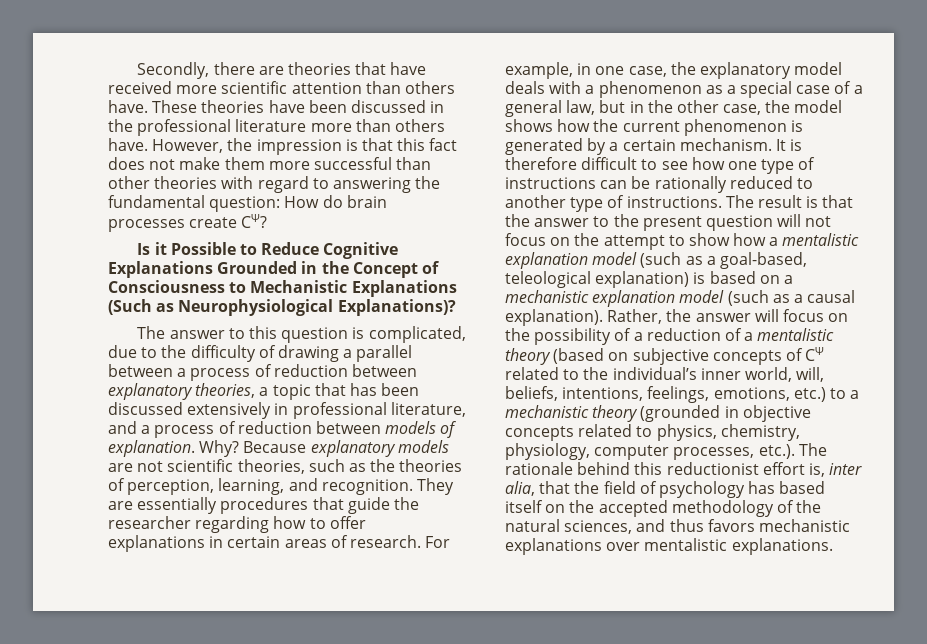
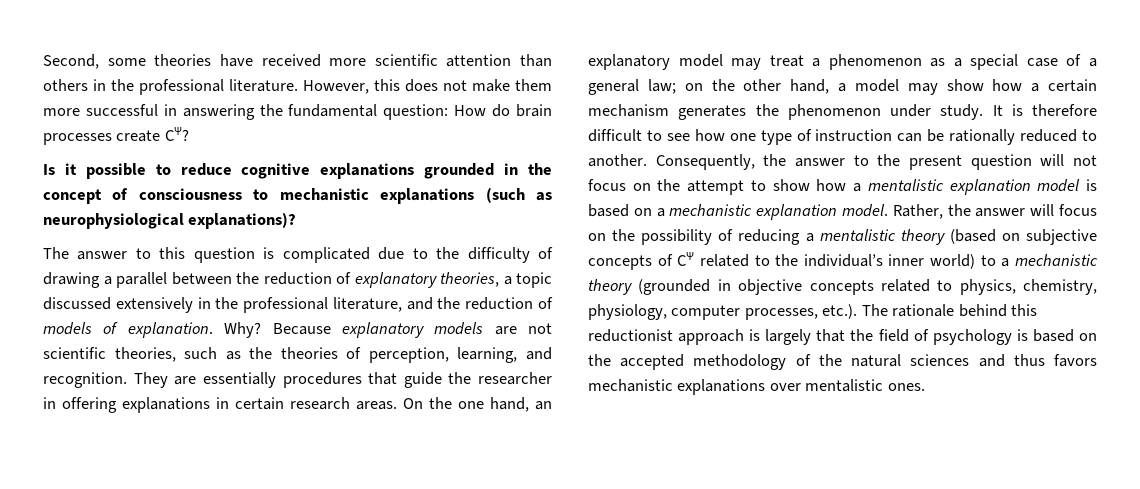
- Secondly, there are theories that have received more scientific attention than others have. These theories have been discussed in the professional literature more than others have. However, the impression is that this fact does not make them more successful than other theories with regard to answering the fundamental question: How do brain processes create CΨ?
+ Second, some theories have received more scientific attention than others in the professional literature. However, this does not make them more successful in answering the fundamental question: How do brain processes create CΨ?
- Is it Possible to Reduce Cognitive Explanations Grounded in the Concept of Consciousness to Mechanistic Explanations (Such as Neurophysiological Explanations)?
+ Is it possible to reduce cognitive explanations grounded in the concept of consciousness to mechanistic explanations (such as neurophysiological explanations)?
- The answer to this question is complicated, due to the difficulty of drawing a parallel between a process of reduction between explanatory theories, a topic that has been discussed extensively in professional literature, and a process of reduction between models of explanation.
+ The answer to this question is complicated due to the difficulty of drawing a parallel between the reduction of explanatory theories, a topic discussed extensively in the professional literature, and the reduction of models of explanation.
- They are essentially procedures that guide the researcher regarding how to offer explanations in certain areas of research. For example, in one case, the explanatory model deals with a phenomenon as a special case of a general law, but in the other case, the model shows how the current phenomenon is generated by a certain mechanism.
+ They are essentially procedures that guide the researcher in offering explanations in certain research areas. On the one hand, an explanatory model may treat a phenomenon as a special case of a general law; on the other hand, a model may show how a certain mechanism generates the phenomenon under study.
- It is therefore difficult to see how one type of instructions can be rationally reduced to another type of instructions. The result is that the answer to the present question will not focus on the attempt to show how a mentalistic explanation model (such as a goal-based, teleological explanation) is based on a mechanistic explanation model (such as a causal explanation).
+ It is therefore difficult to see how one type of instruction can be rationally reduced to another. Consequently, the answer to the present question will not focus on the attempt to show how a mentalistic explanation model is based on a mechanistic explanation model.
- Rather, the answer will focus on the possibility of a reduction of a mentalistic theory (based on subjective concepts of CΨ related to the individual’s inner world, will, beliefs, intentions, feelings, emotions, etc.) to a mechanistic theory (grounded in objective concepts related to physics, chemistry, physiology, computer processes, etc.). The rationale behind this reductionist effort is, inter alia, that the field of psychology has based itself on the accepted methodology of the natural sciences, and thus favors mechanistic explanations over mentalistic explanations.
+ Rather, the answer will focus on the possibility of reducing a mentalistic theory (based on subjective concepts of CΨ related to the individual’s inner world) to a mechanistic theory (grounded in objective concepts related to physics, chemistry, physiology, computer processes, etc.). The rationale behind this reductionist approach is largely that the field of psychology is based on the accepted methodology of the natural sciences and thus favors mechanistic explanations over mentalistic ones.

